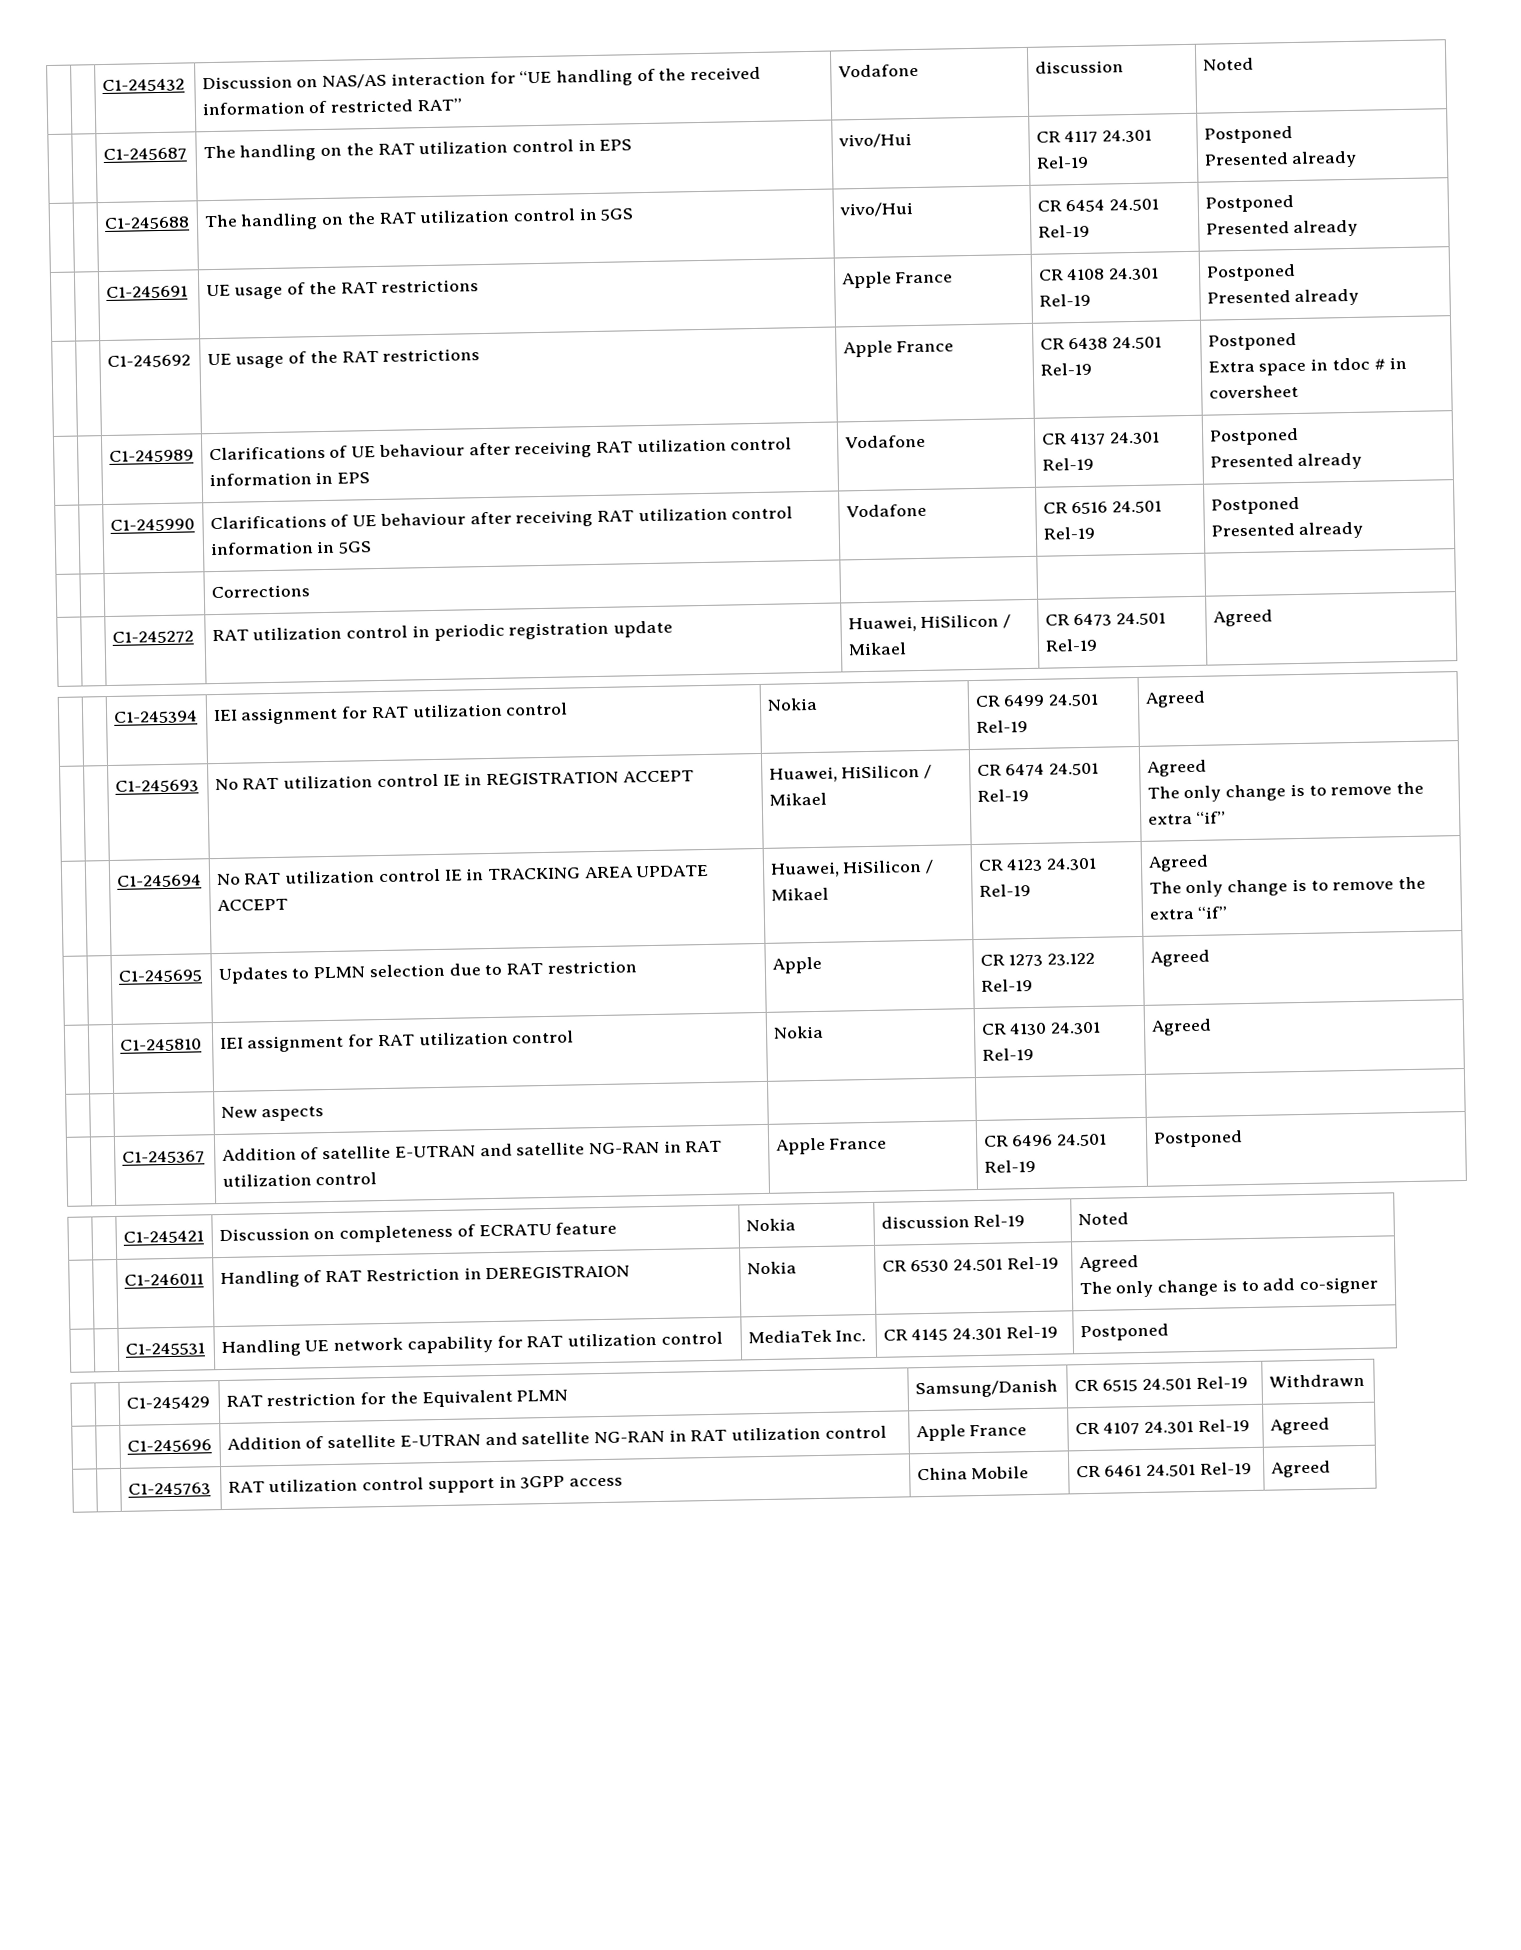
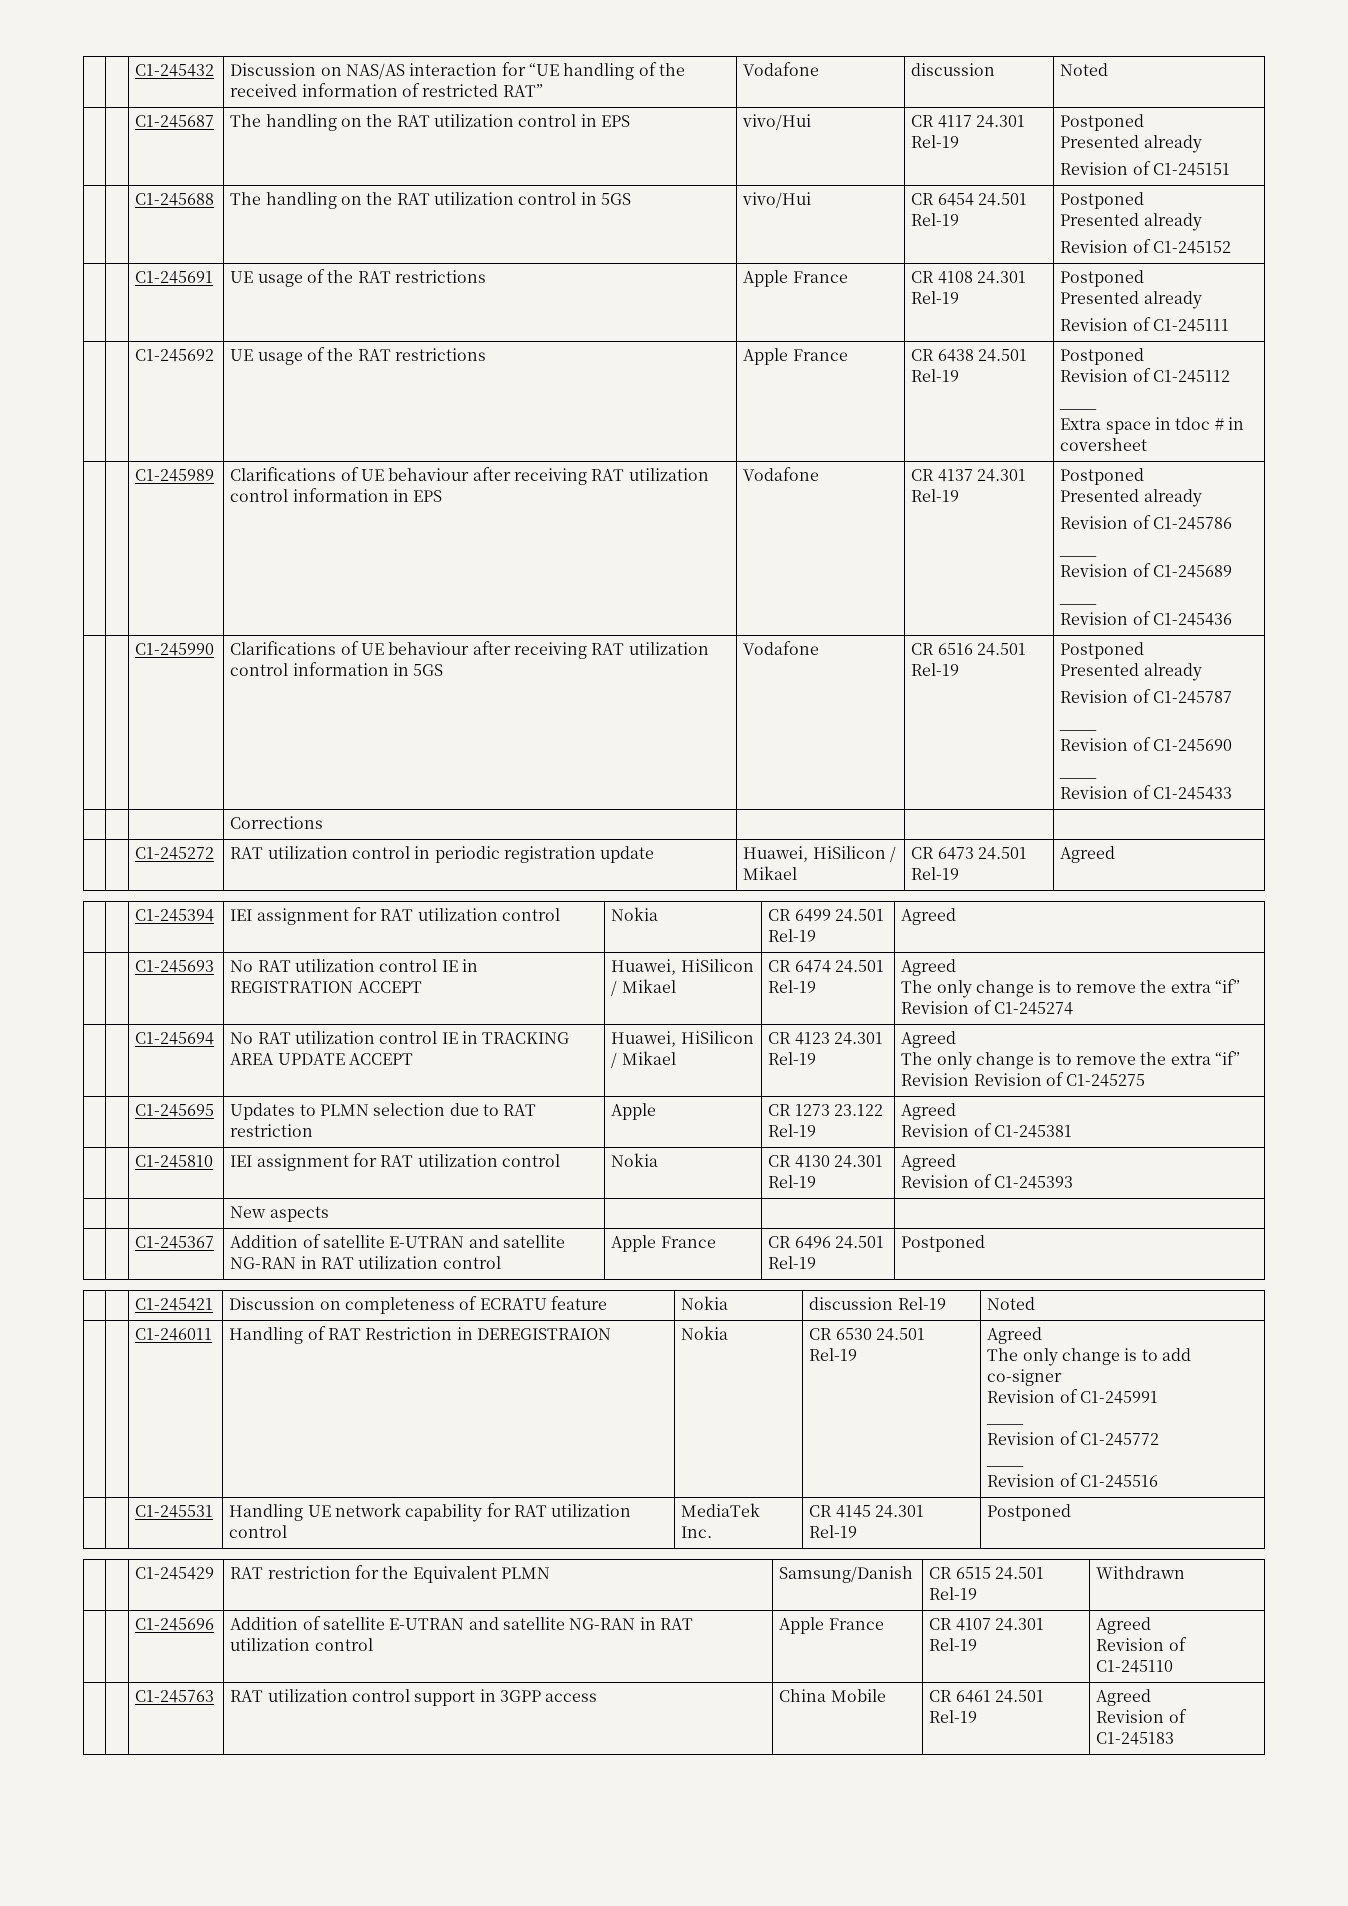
  | | C1-245687 | The handling on the RAT utilization control in EPS | vivo/Hui | CR 4117 24.301 Rel-19 | Postponed
  Presented already
+ Revision of C1-245151
  | | C1-245688 | The handling on the RAT utilization control in 5GS | vivo/Hui | CR 6454 24.501 Rel-19 | Postponed
  Presented already
+ Revision of C1-245152
  | | C1-245691 | UE usage of the RAT restrictions | Apple France | CR 4108 24.301 Rel-19 | Postponed
  Presented already
+ Revision of C1-245111
  | | C1-245692 | UE usage of the RAT restrictions | Apple France | CR 6438 24.501 Rel-19 | Postponed
+ Revision of C1-245112
+ ____
  | | C1-245989 | Clarifications of UE behaviour after receiving RAT utilization control information in EPS | Vodafone | CR 4137 24.301 Rel-19 | Postponed
  Presented already
+ Revision of C1-245786
+ ____
+ Revision of C1-245689
+ ____
+ Revision of C1-245436
  | | C1-245990 | Clarifications of UE behaviour after receiving RAT utilization control information in 5GS | Vodafone | CR 6516 24.501 Rel-19 | Postponed
  Presented already
+ Revision of C1-245787
+ ____
+ Revision of C1-245690
+ ____
+ Revision of C1-245433
  | | C1-245693 | No RAT utilization control IE in REGISTRATION ACCEPT | Huawei, HiSilicon / Mikael | CR 6474 24.501 Rel-19 | Agreed
- The only change is to remove the extra “if”
+ The only change is to remove the extra “if” Revision of C1-245274
  | | C1-245694 | No RAT utilization control IE in TRACKING AREA UPDATE ACCEPT | Huawei, HiSilicon / Mikael | CR 4123 24.301 Rel-19 | Agreed
- The only change is to remove the extra “if”
+ The only change is to remove the extra “if” Revision Revision of C1-245275
  | | C1-245695 | Updates to PLMN selection due to RAT restriction | Apple | CR 1273 23.122 Rel-19 | Agreed
+ Revision of C1-245381
  | | C1-245810 | IEI assignment for RAT utilization control | Nokia | CR 4130 24.301 Rel-19 | Agreed
+ Revision of C1-245393
  | | C1-246011 | Handling of RAT Restriction in DEREGISTRAION | Nokia | CR 6530 24.501 Rel-19 | Agreed
  The only change is to add co-signer
+ Revision of C1-245991
+ ____
+ Revision of C1-245772
+ ____
+ Revision of C1-245516
  | | C1-245696 | Addition of satellite E-UTRAN and satellite NG-RAN in RAT utilization control | Apple France | CR 4107 24.301 Rel-19 | Agreed
+ Revision of C1-245110
  | | C1-245763 | RAT utilization control support in 3GPP access | China Mobile | CR 6461 24.501 Rel-19 | Agreed
+ Revision of C1-245183

